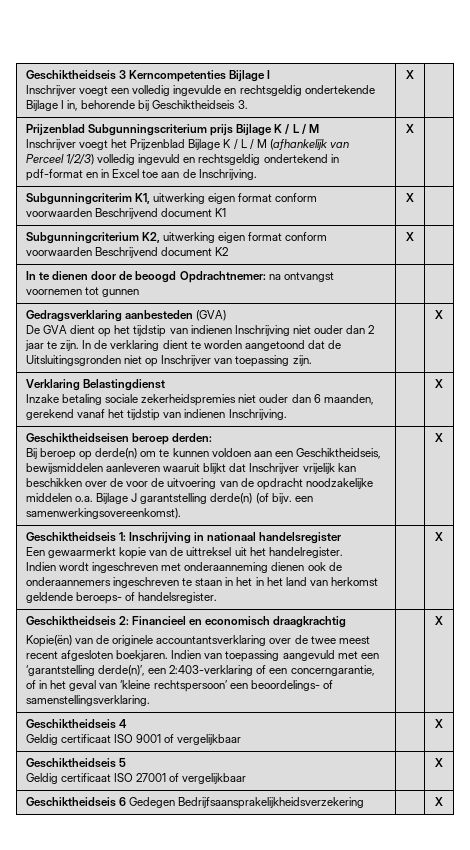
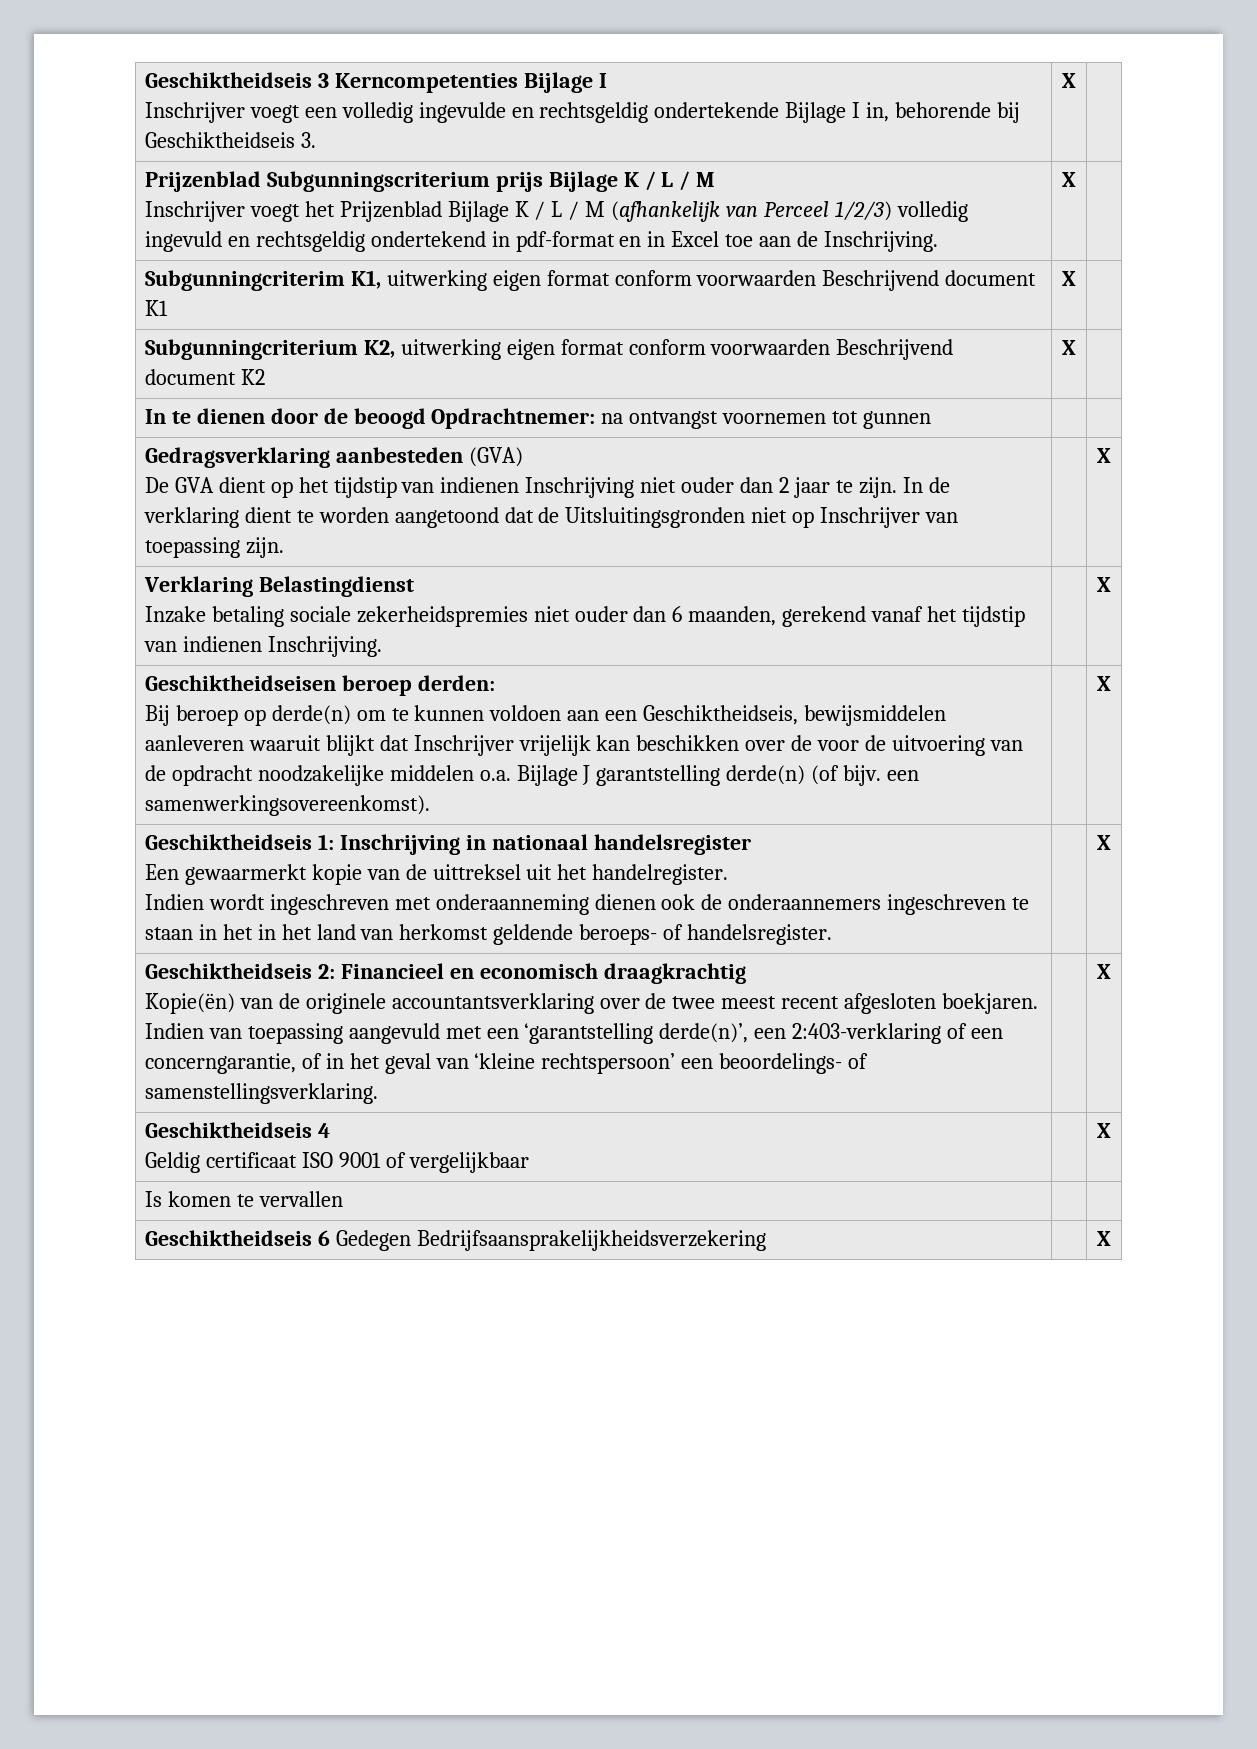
- Geschiktheidseis 5
- Geldig certificaat ISO 27001 of vergelijkbaar | | X
+ Is komen te vervallen | |

